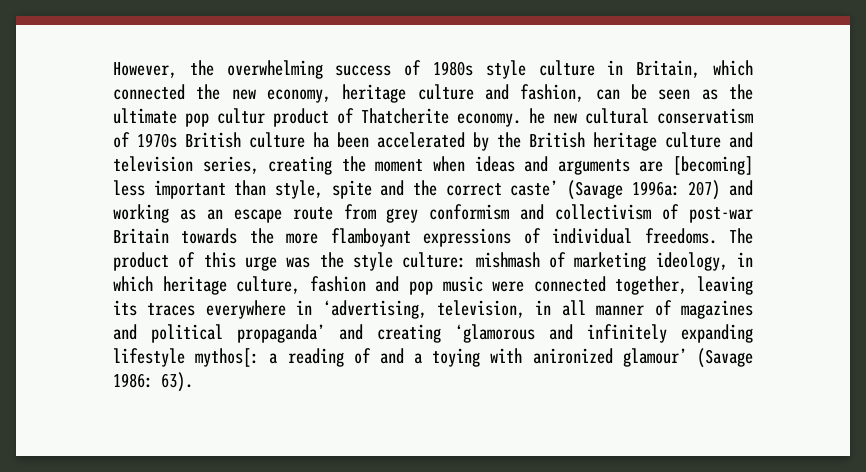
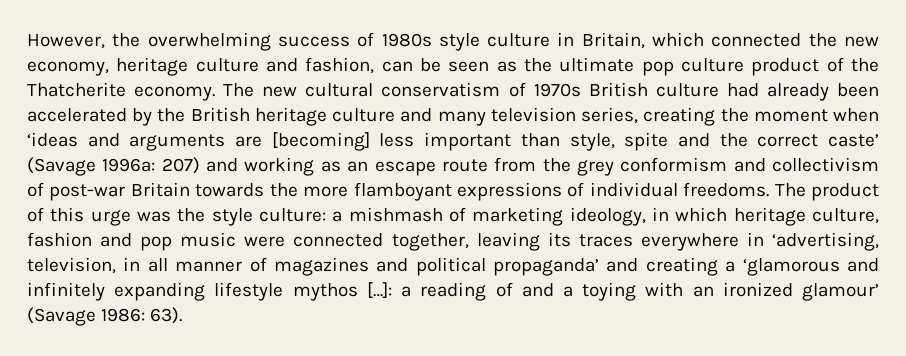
- However, the overwhelming success of 1980s style culture in Britain, which connected the new economy, heritage culture and fashion, can be seen as the ultimate pop cultur product of Thatcherite economy. he new cultural conservatism of 1970s British culture ha been accelerated by the British heritage culture and television series, creating the moment when ideas and arguments are [becoming] less important than style, spite and the correct caste’ (Savage 1996a:
+ However, the overwhelming success of 1980s style culture in Britain, which connected the new economy, heritage culture and fashion, can be seen as the ultimate pop culture product of the Thatcherite economy. The new cultural conservatism of 1970s British culture had already been accelerated by the British heritage culture and many television series, creating the moment when ‘ideas and arguments are [becoming] less important than style, spite and the correct caste’ (Savage 1996a:
- 207) and working as an escape route from grey conformism and collectivism of post-war Britain towards the more flamboyant expressions of individual freedoms.
+ 207) and working as an escape route from the grey conformism and collectivism of post-war Britain towards the more flamboyant expressions of individual freedoms.
- The product of this urge was the style culture: mishmash of marketing ideology, in which heritage culture, fashion and pop music were connected together, leaving its traces everywhere in ‘advertising, television, in all manner of magazines and political propaganda’ and creating ‘glamorous and infinitely expanding lifestyle mythos[: a reading of and a toying with anironized glamour’ (Savage 1986: 63).
+ The product of this urge was the style culture: a mishmash of marketing ideology, in which heritage culture, fashion and pop music were connected together, leaving its traces everywhere in ‘advertising, television, in all manner of magazines and political propaganda’ and creating a ‘glamorous and infinitely expanding lifestyle mythos […]: a reading of and a toying with an ironized glamour’ (Savage 1986: 63).

